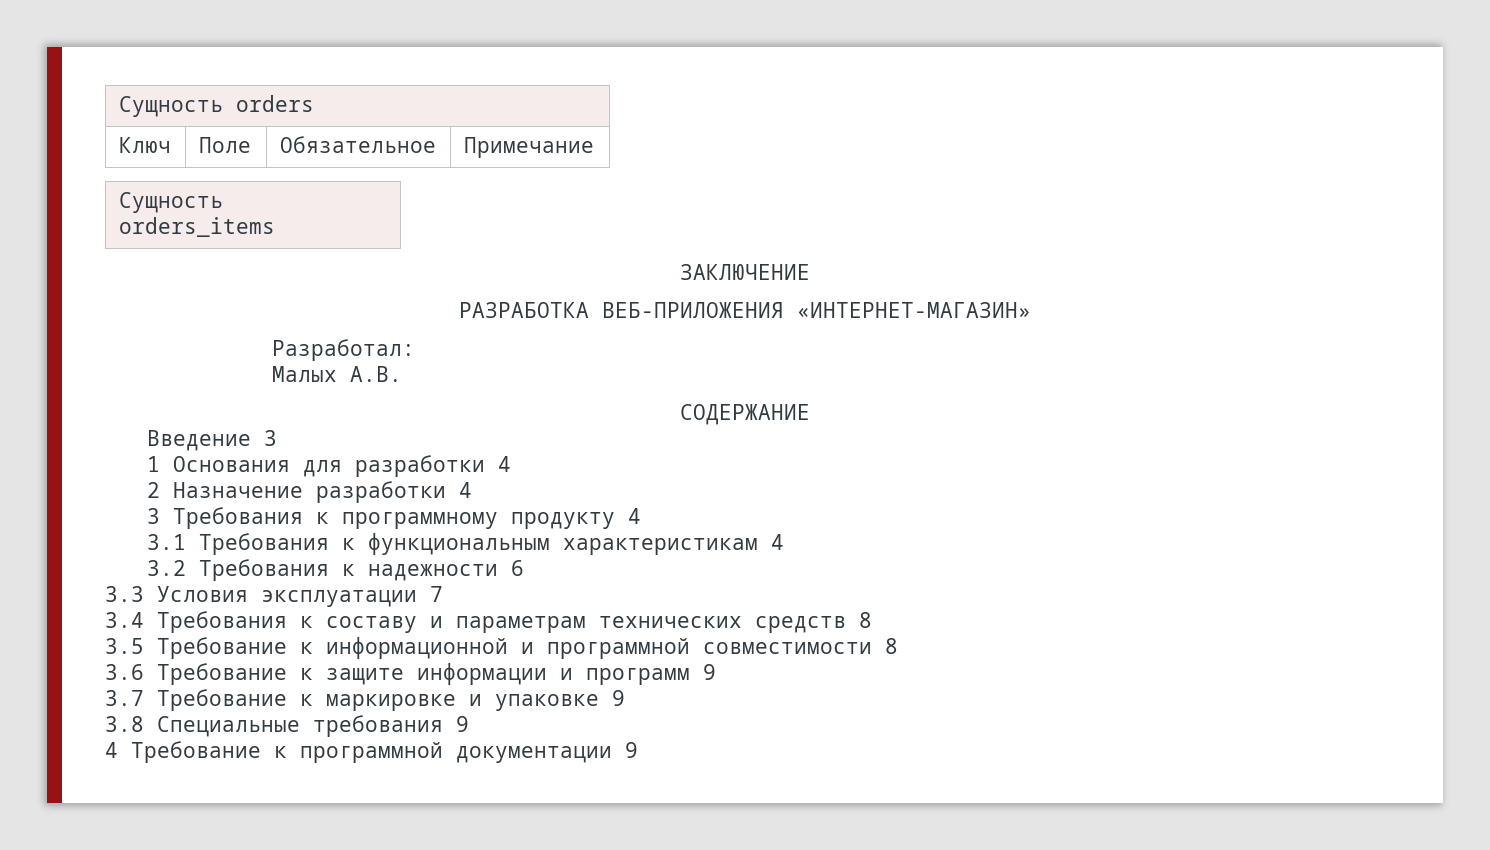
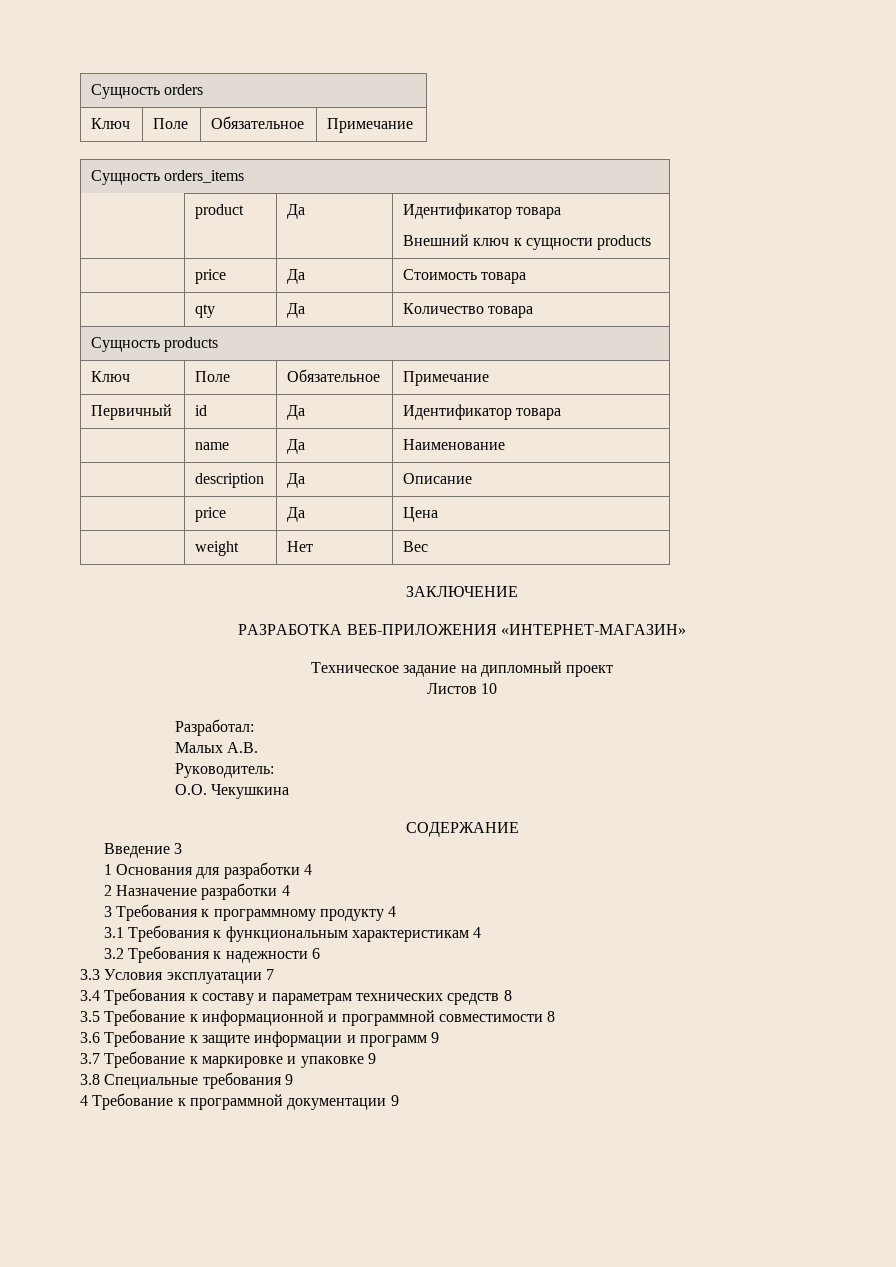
+ | product | Да | Идентификатор товара
+ Внешний ключ к сущности products
+ | price | Да | Стоимость товара
+ | qty | Да | Количество товара
+ Сущность products
+ Ключ | Поле | Обязательное | Примечание
+ Первичный | id | Да | Идентификатор товара
+ | name | Да | Наименование
+ | description | Да | Описание
+ | price | Да | Цена
+ | weight | Нет | Вес
  ЗАКЛЮЧЕНИЕ
  РАЗРАБОТКА ВЕБ-ПРИЛОЖЕНИЯ «ИНТЕРНЕТ-МАГАЗИН»
+ Техническое задание на дипломный проект
+ Листов 10
+ Руководитель:
+ О.О. Чекушкина

